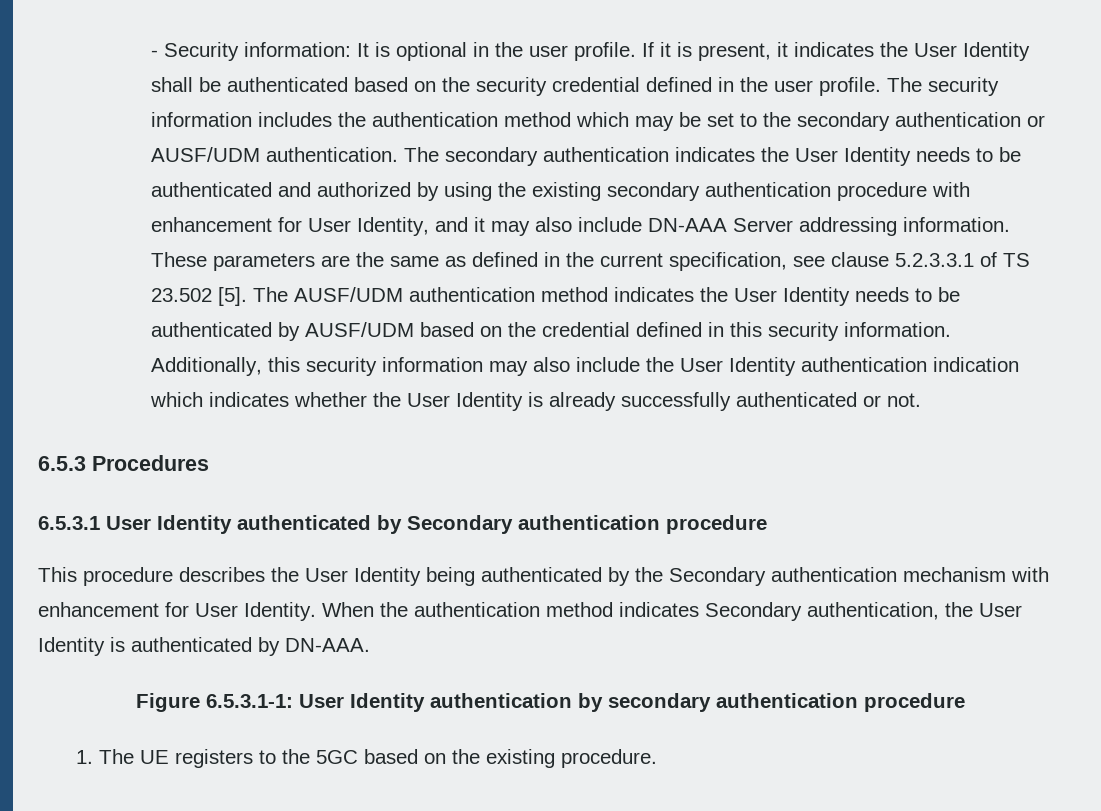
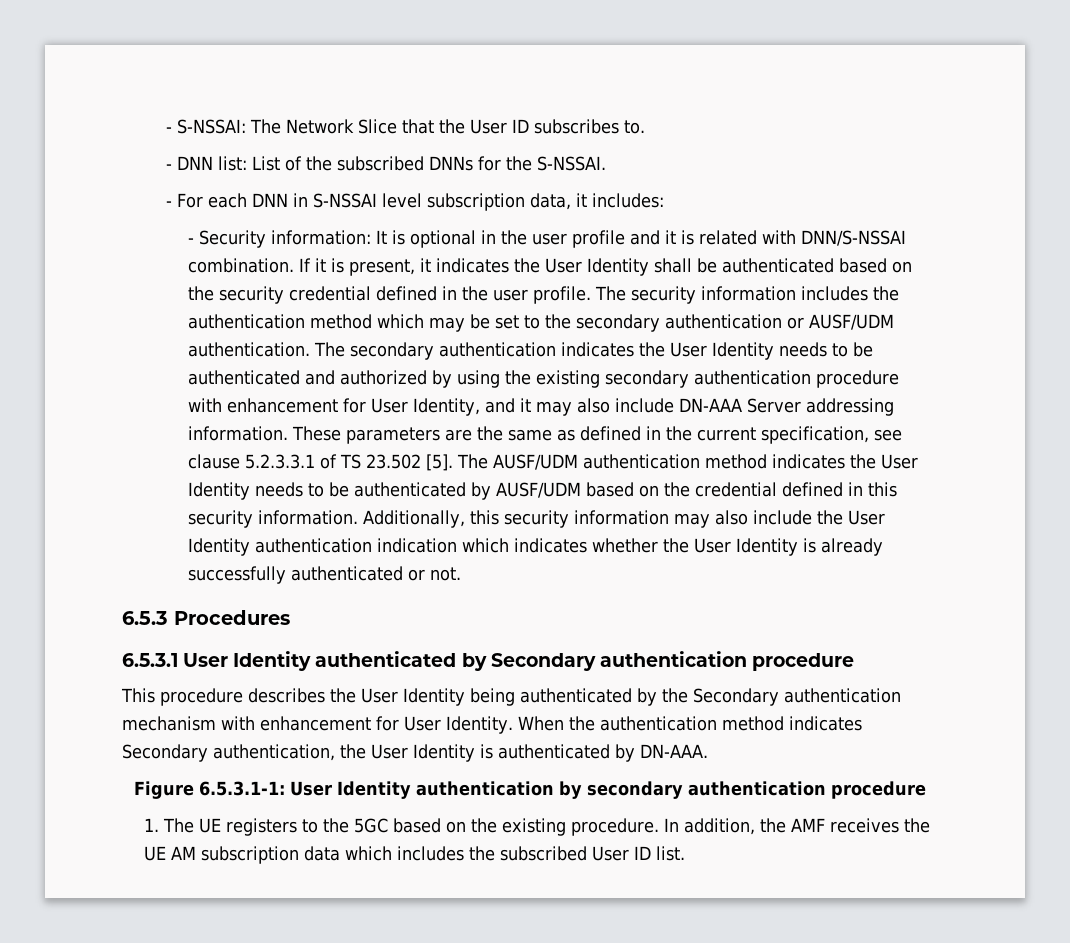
- - Security information: It is optional in the user profile.
+ - S-NSSAI: The Network Slice that the User ID subscribes to.
+ - DNN list: List of the subscribed DNNs for the S-NSSAI.
+ - For each DNN in S-NSSAI level subscription data, it includes:
+ - Security information: It is optional in the user profile and it is related with DNN/S-NSSAI combination.
+ In addition, the AMF receives the UE AM subscription data which includes the subscribed User ID list.

